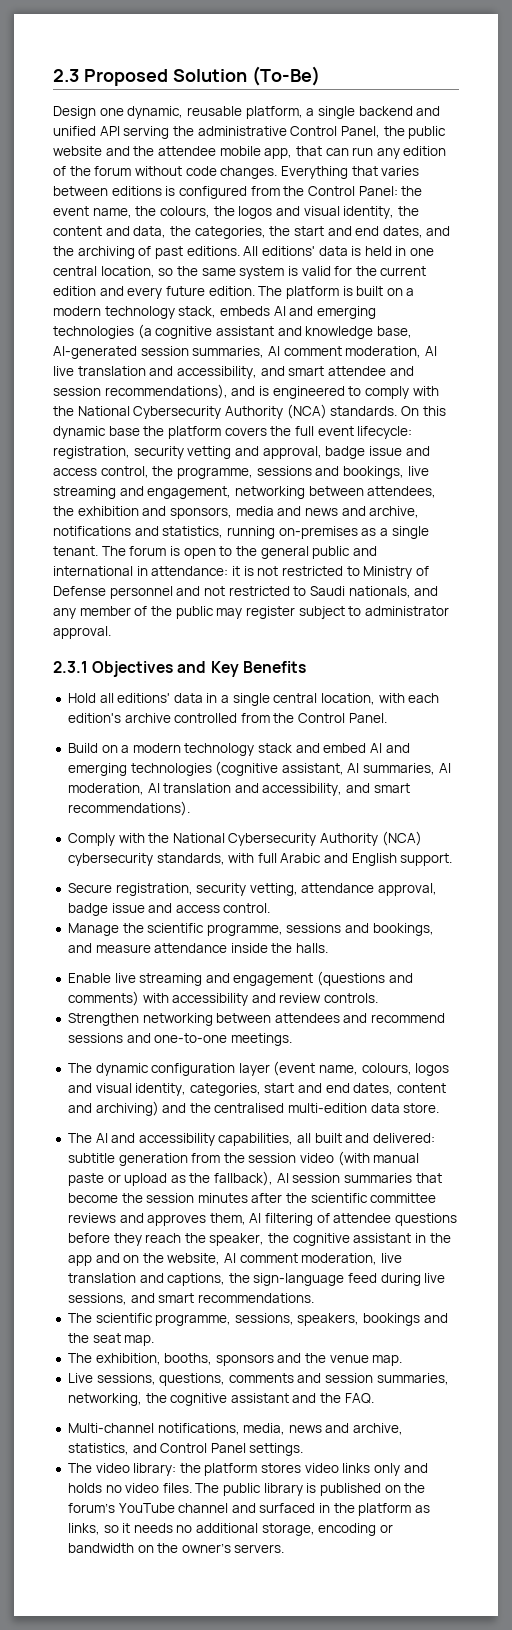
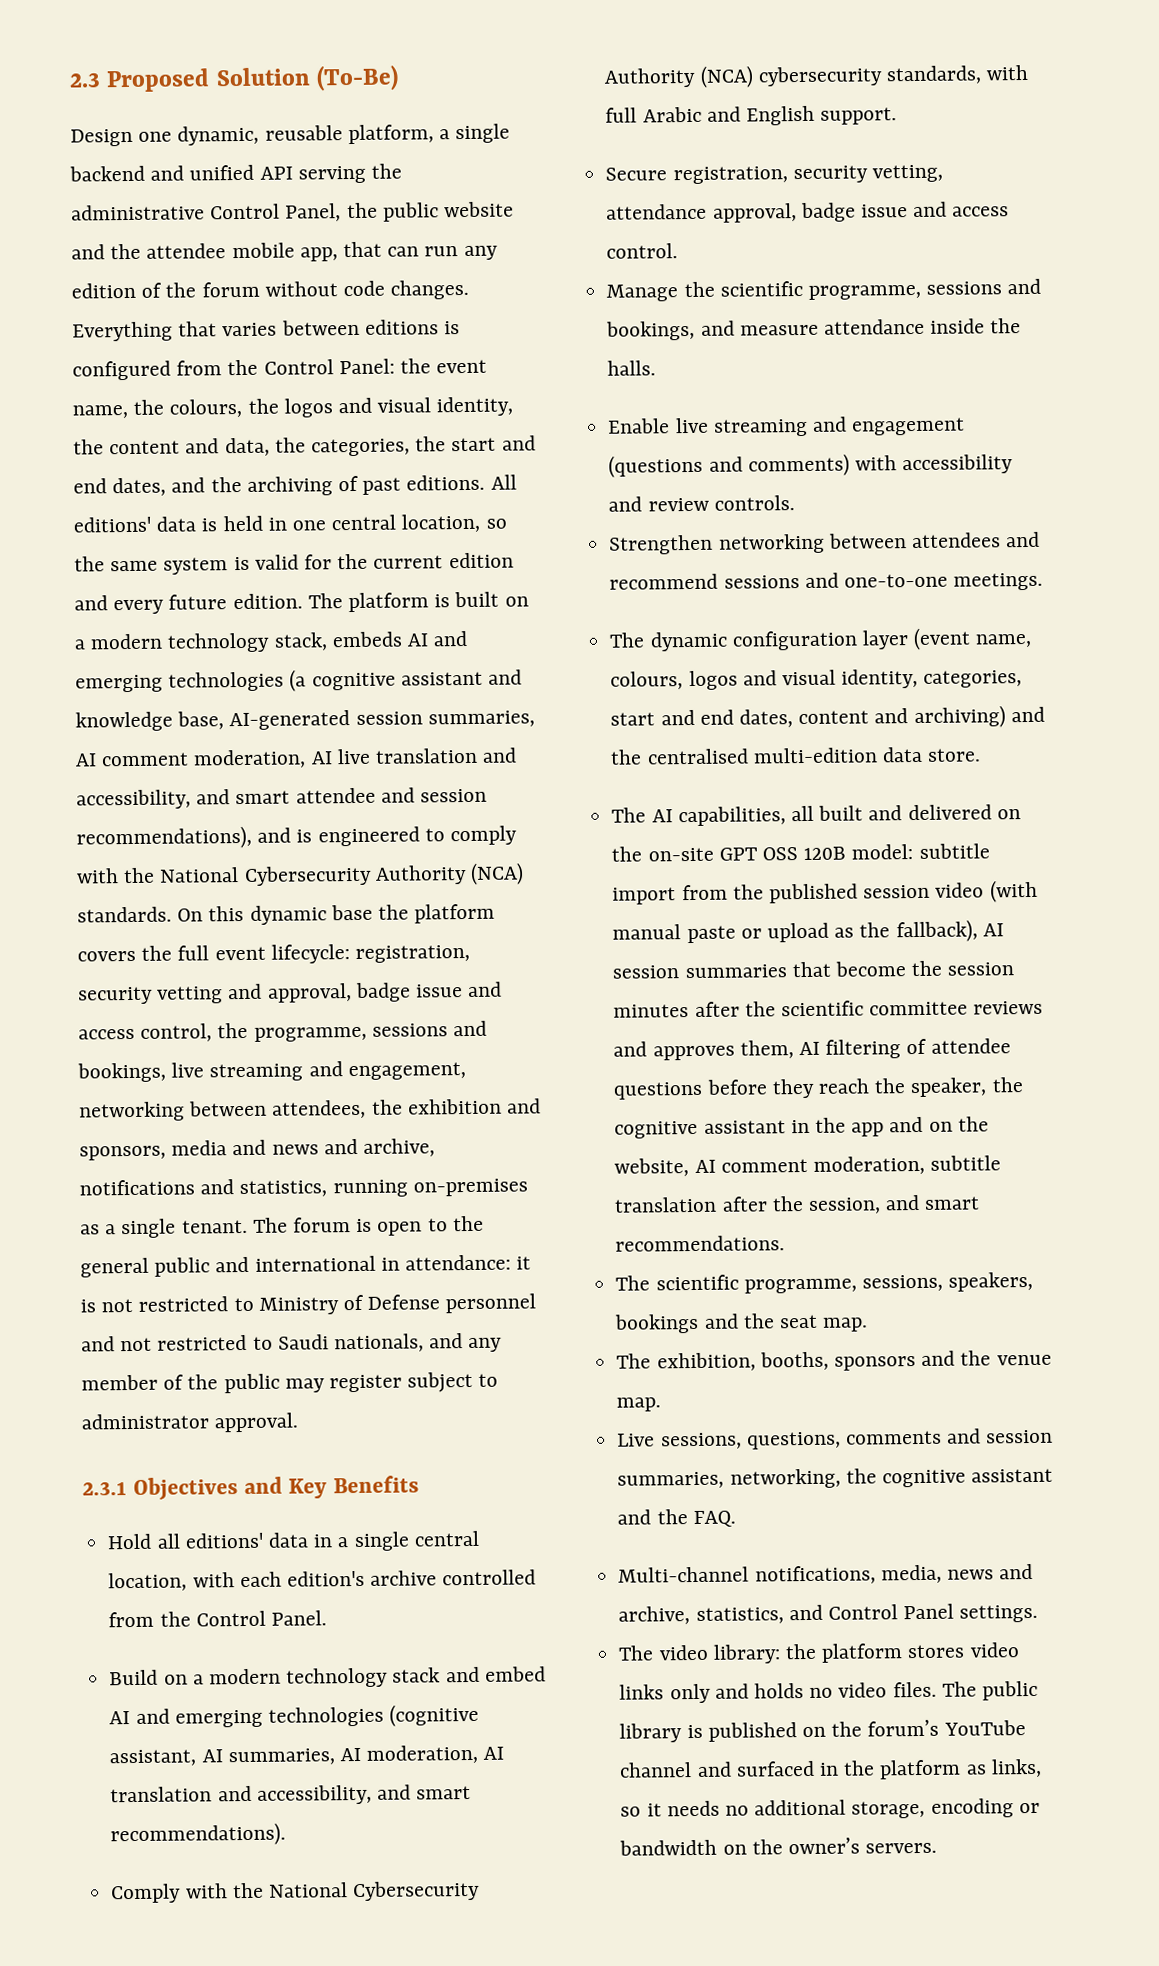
- The AI and accessibility capabilities, all built and delivered: subtitle generation from the session video (with manual paste or upload as the fallback), AI session summaries that become the session minutes after the scientific committee reviews and approves them, AI filtering of attendee questions before they reach the speaker, the cognitive assistant in the app and on the website, AI comment moderation, live translation and captions, the sign-language feed during live sessions, and smart recommendations.
+ The AI capabilities, all built and delivered on the on-site GPT OSS 120B model: subtitle import from the published session video (with manual paste or upload as the fallback), AI session summaries that become the session minutes after the scientific committee reviews and approves them, AI filtering of attendee questions before they reach the speaker, the cognitive assistant in the app and on the website, AI comment moderation, subtitle translation after the session, and smart recommendations.

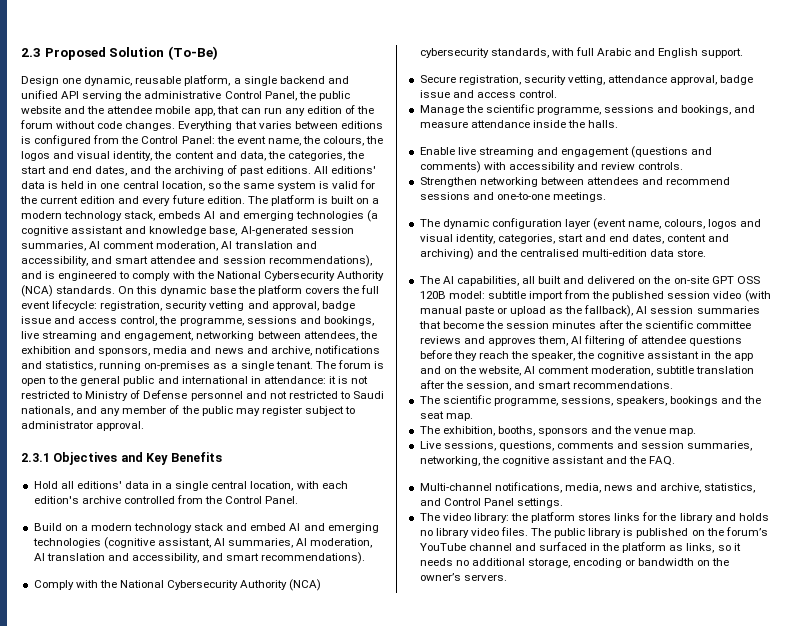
- The platform is built on a modern technology stack, embeds AI and emerging technologies (a cognitive assistant and knowledge base, AI-generated session summaries, AI comment moderation, AI live translation and accessibility, and smart attendee and session recommendations), and is engineered to comply with the National Cybersecurity Authority (NCA) standards.
+ The platform is built on a modern technology stack, embeds AI and emerging technologies (a cognitive assistant and knowledge base, AI-generated session summaries, AI comment moderation, AI translation and accessibility, and smart attendee and session recommendations), and is engineered to comply with the National Cybersecurity Authority (NCA) standards.
- The video library: the platform stores video links only and holds no video files.
+ The video library: the platform stores links for the library and holds no library video files.

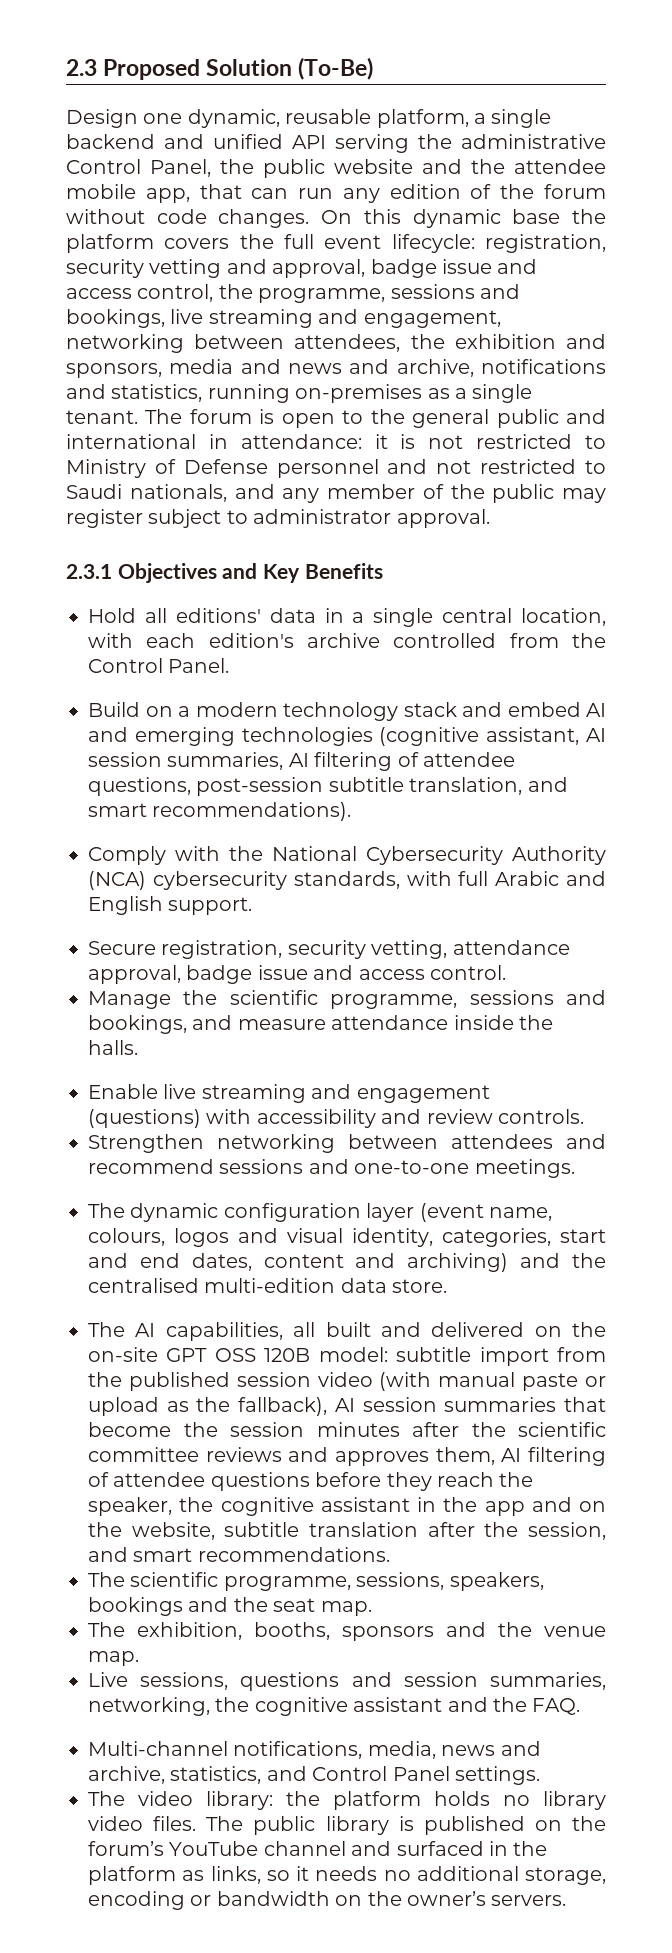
- Everything that varies between editions is configured from the Control Panel: the event name, the colours, the logos and visual identity, the content and data, the categories, the start and end dates, and the archiving of past editions. All editions' data is held in one central location, so the same system is valid for the current edition and every future edition. The platform is built on a modern technology stack, embeds AI and emerging technologies (a cognitive assistant and knowledge base, AI-generated session summaries, AI comment moderation, AI translation and accessibility, and smart attendee and session recommendations), and is engineered to comply with the National Cybersecurity Authority (NCA) standards.
- Build on a modern technology stack and embed AI and emerging technologies (cognitive assistant, AI summaries, AI moderation, AI translation and accessibility, and smart recommendations).
+ Build on a modern technology stack and embed AI and emerging technologies (cognitive assistant, AI session summaries, AI filtering of attendee questions, post-session subtitle translation, and smart recommendations).
- Enable live streaming and engagement (questions and comments) with accessibility and review controls.
+ Enable live streaming and engagement (questions) with accessibility and review controls.
- subtitle import from the published session video (with manual paste or upload as the fallback), AI session summaries that become the session minutes after the scientific committee reviews and approves them, AI filtering of attendee questions before they reach the speaker, the cognitive assistant in the app and on the website, AI comment moderation, subtitle translation after the session, and smart recommendations.
+ subtitle import from the published session video (with manual paste or upload as the fallback), AI session summaries that become the session minutes after the scientific committee reviews and approves them, AI filtering of attendee questions before they reach the speaker, the cognitive assistant in the app and on the website, subtitle translation after the session, and smart recommendations.
- Live sessions, questions, comments and session summaries, networking, the cognitive assistant and the FAQ.
+ Live sessions, questions and session summaries, networking, the cognitive assistant and the FAQ.
- The video library: the platform stores links for the library and holds no library video files.
+ The video library: the platform holds no library video files.

